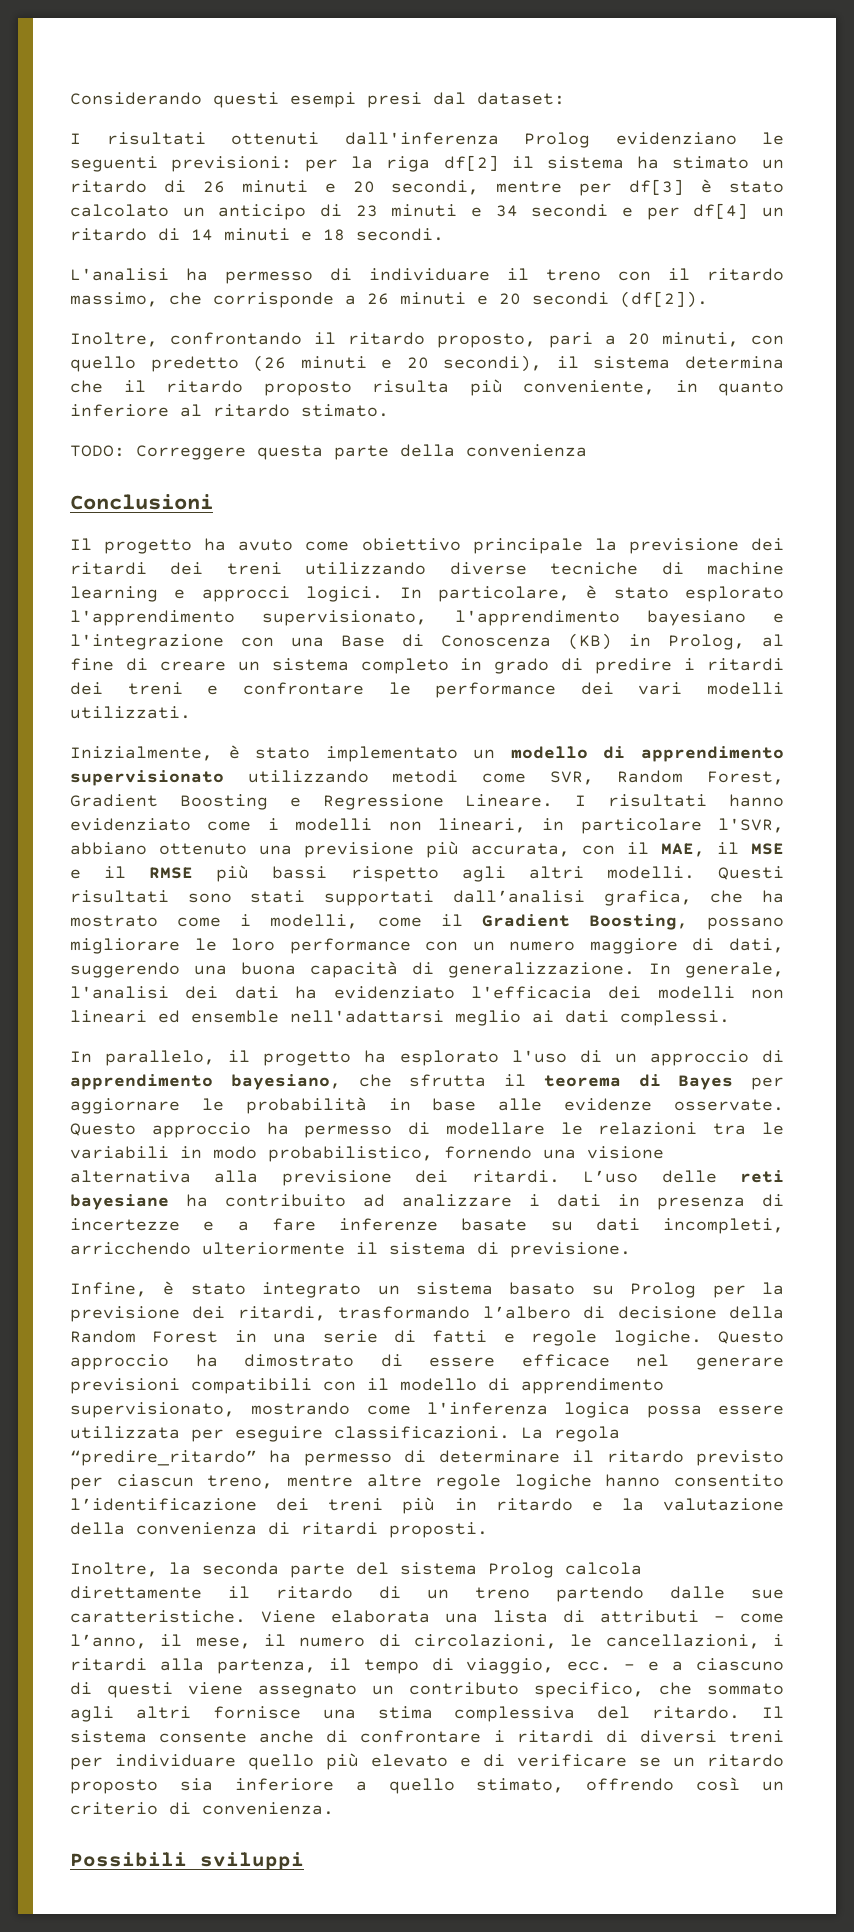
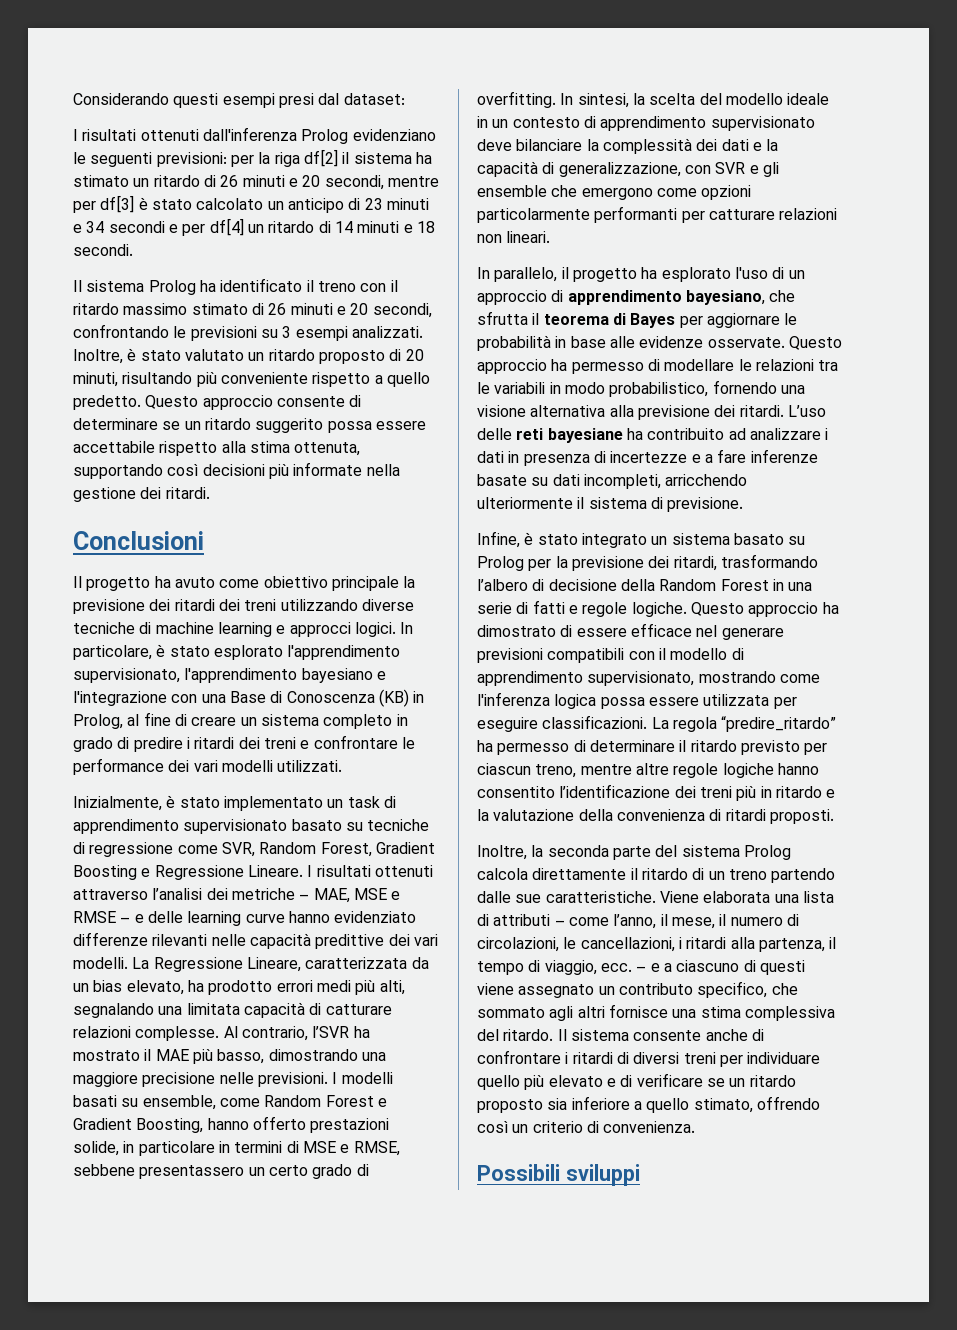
- L'analisi ha permesso di individuare il treno con il ritardo massimo, che corrisponde a 26 minuti e 20 secondi (df[2]).
- Inoltre, confrontando il ritardo proposto, pari a 20 minuti, con quello predetto (26 minuti e 20 secondi), il sistema determina che il ritardo proposto risulta più conveniente, in quanto inferiore al ritardo stimato.
- TODO: Correggere questa parte della convenienza
+ Il sistema Prolog ha identificato il treno con il ritardo massimo stimato di 26 minuti e 20 secondi, confrontando le previsioni su 3 esempi analizzati. Inoltre, è stato valutato un ritardo proposto di 20 minuti, risultando più conveniente rispetto a quello predetto. Questo approccio consente di determinare se un ritardo suggerito possa essere accettabile rispetto alla stima ottenuta, supportando così decisioni più informate nella gestione dei ritardi.
- Inizialmente, è stato implementato un modello di apprendimento supervisionato utilizzando metodi come SVR, Random Forest, Gradient Boosting e Regressione Lineare.
+ Inizialmente, è stato implementato un task di apprendimento supervisionato basato su tecniche di regressione come SVR, Random Forest, Gradient Boosting e Regressione Lineare.
- I risultati hanno evidenziato come i modelli non lineari, in particolare l'SVR, abbiano ottenuto una previsione più accurata, con il MAE, il MSE e il RMSE più bassi rispetto agli altri modelli. Questi risultati sono stati supportati dall’analisi grafica, che ha mostrato come i modelli, come il Gradient Boosting, possano migliorare le loro performance con un numero maggiore di dati, suggerendo una buona capacità di generalizzazione. In generale, l'analisi dei dati ha evidenziato l'efficacia dei modelli non lineari ed ensemble nell'adattarsi meglio ai dati complessi.
+ I risultati ottenuti attraverso l’analisi dei metriche – MAE, MSE e RMSE – e delle learning curve hanno evidenziato differenze rilevanti nelle capacità predittive dei vari modelli. La Regressione Lineare, caratterizzata da un bias elevato, ha prodotto errori medi più alti, segnalando una limitata capacità di catturare relazioni complesse. Al contrario, l’SVR ha mostrato il MAE più basso, dimostrando una maggiore precisione nelle previsioni. I modelli basati su ensemble, come Random Forest e Gradient Boosting, hanno offerto prestazioni solide, in particolare in termini di MSE e RMSE, sebbene presentassero un certo grado di overfitting. In sintesi, la scelta del modello ideale in un contesto di apprendimento supervisionato deve bilanciare la complessità dei dati e la capacità di generalizzazione, con SVR e gli ensemble che emergono come opzioni particolarmente performanti per catturare relazioni non lineari.

